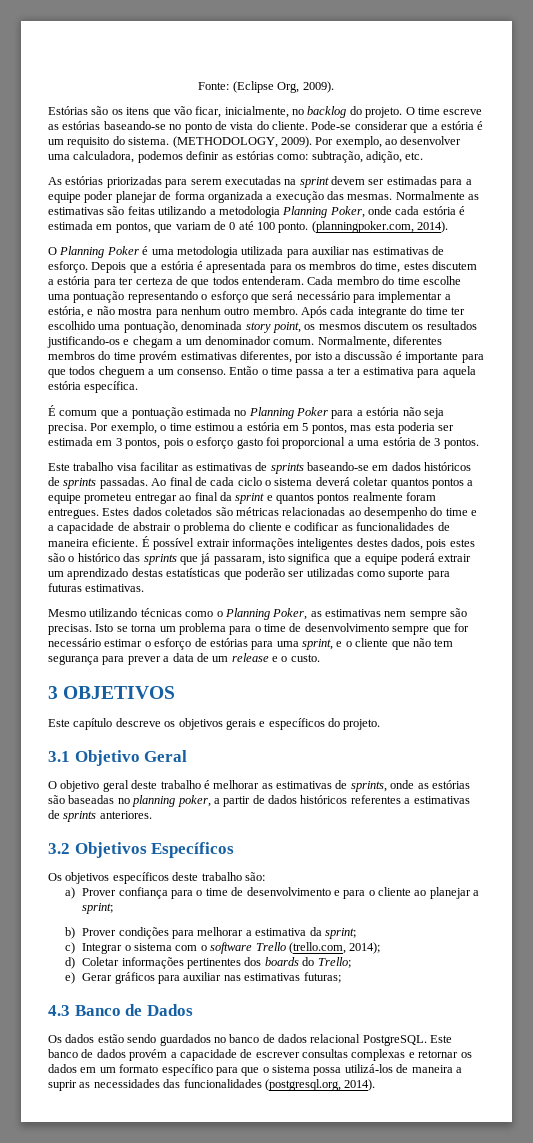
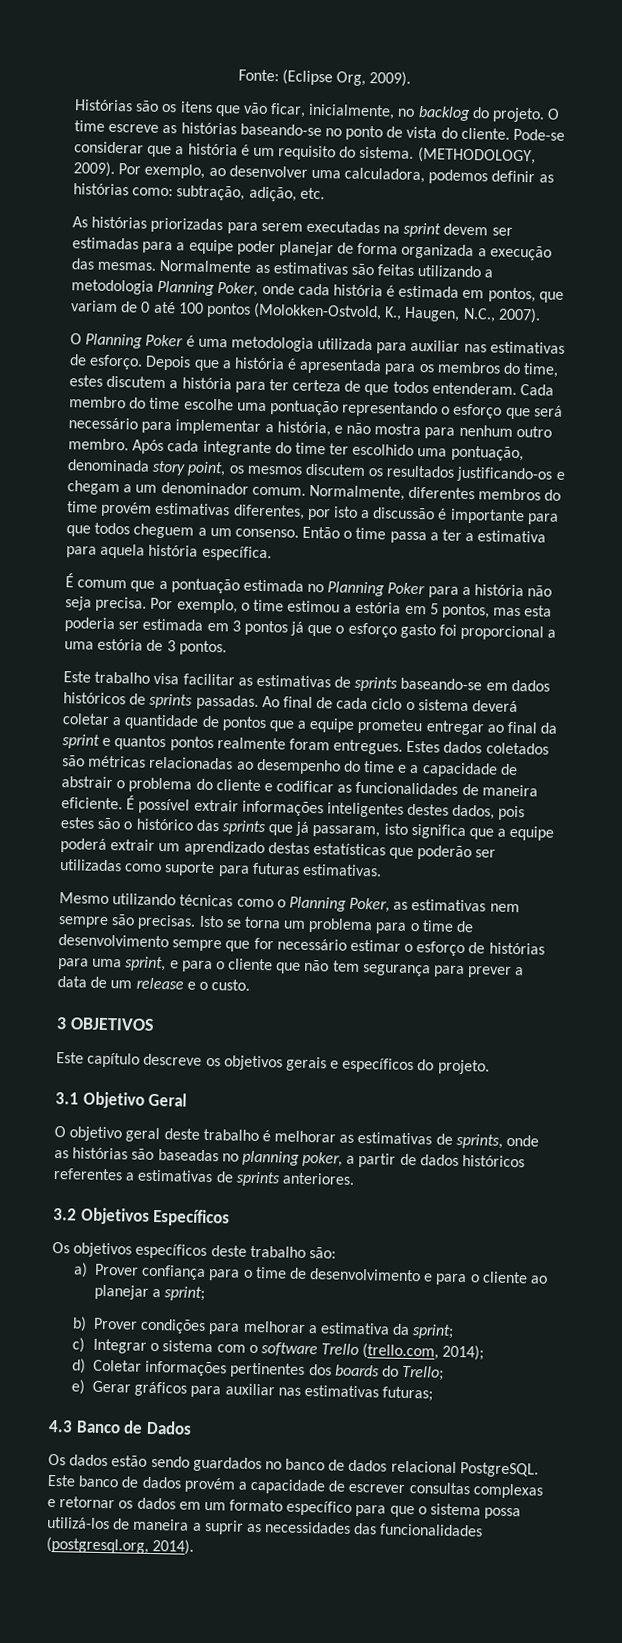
- Estórias são os itens que vão ficar, inicialmente, no backlog do projeto.
+ Histórias são os itens que vão ficar, inicialmente, no backlog do projeto.
- O time escreve as estórias baseando-se no ponto de vista do cliente.
+ O time escreve as histórias baseando-se no ponto de vista do cliente.
- Pode-se considerar que a estória é um requisito do sistema.
+ Pode-se considerar que a história é um requisito do sistema.
- Por exemplo, ao desenvolver uma calculadora, podemos definir as estórias como: subtração, adição, etc.
+ Por exemplo, ao desenvolver uma calculadora, podemos definir as histórias como: subtração, adição, etc.
- As estórias priorizadas para serem executadas na sprint devem ser estimadas para a equipe poder planejar de forma organizada a execução das mesmas.
+ As histórias priorizadas para serem executadas na sprint devem ser estimadas para a equipe poder planejar de forma organizada a execução das mesmas.
- Normalmente as estimativas são feitas utilizando a metodologia Planning Poker, onde cada estória é estimada em pontos, que variam de 0 até 100 ponto. (planningpoker.com, 2014).
+ Normalmente as estimativas são feitas utilizando a metodologia Planning Poker, onde cada história é estimada em pontos, que variam de 0 até 100 pontos (Molokken-Ostvold, K., Haugen, N.C., 2007).
- Depois que a estória é apresentada para os membros do time, estes discutem a estória para ter certeza de que todos entenderam.
+ Depois que a história é apresentada para os membros do time, estes discutem a história para ter certeza de que todos entenderam.
- Cada membro do time escolhe uma pontuação representando o esforço que será necessário para implementar a estória, e não mostra para nenhum outro membro.
+ Cada membro do time escolhe uma pontuação representando o esforço que será necessário para implementar a história, e não mostra para nenhum outro membro.
- Então o time passa a ter a estimativa para aquela estória específica.
+ Então o time passa a ter a estimativa para aquela história específica.
- É comum que a pontuação estimada no Planning Poker para a estória não seja precisa.
+ É comum que a pontuação estimada no Planning Poker para a história não seja precisa.
- Por exemplo, o time estimou a estória em 5 pontos, mas esta poderia ser estimada em 3 pontos, pois o esforço gasto foi proporcional a uma estória de 3 pontos.
+ Por exemplo, o time estimou a estória em 5 pontos, mas esta poderia ser estimada em 3 pontos já que o esforço gasto foi proporcional a uma estória de 3 pontos.
- Ao final de cada ciclo o sistema deverá coletar quantos pontos a equipe prometeu entregar ao final da sprint e quantos pontos realmente foram entregues.
+ Ao final de cada ciclo o sistema deverá coletar a quantidade de pontos que a equipe prometeu entregar ao final da sprint e quantos pontos realmente foram entregues.
- Isto se torna um problema para o time de desenvolvimento sempre que for necessário estimar o esforço de estórias para uma sprint, e o cliente que não tem segurança para prever a data de um release e o custo.
+ Isto se torna um problema para o time de desenvolvimento sempre que for necessário estimar o esforço de histórias para uma sprint, e para o cliente que não tem segurança para prever a data de um release e o custo.
- O objetivo geral deste trabalho é melhorar as estimativas de sprints, onde as estórias são baseadas no planning poker, a partir de dados históricos referentes a estimativas de sprints anteriores.
+ O objetivo geral deste trabalho é melhorar as estimativas de sprints, onde as histórias são baseadas no planning poker, a partir de dados históricos referentes a estimativas de sprints anteriores.

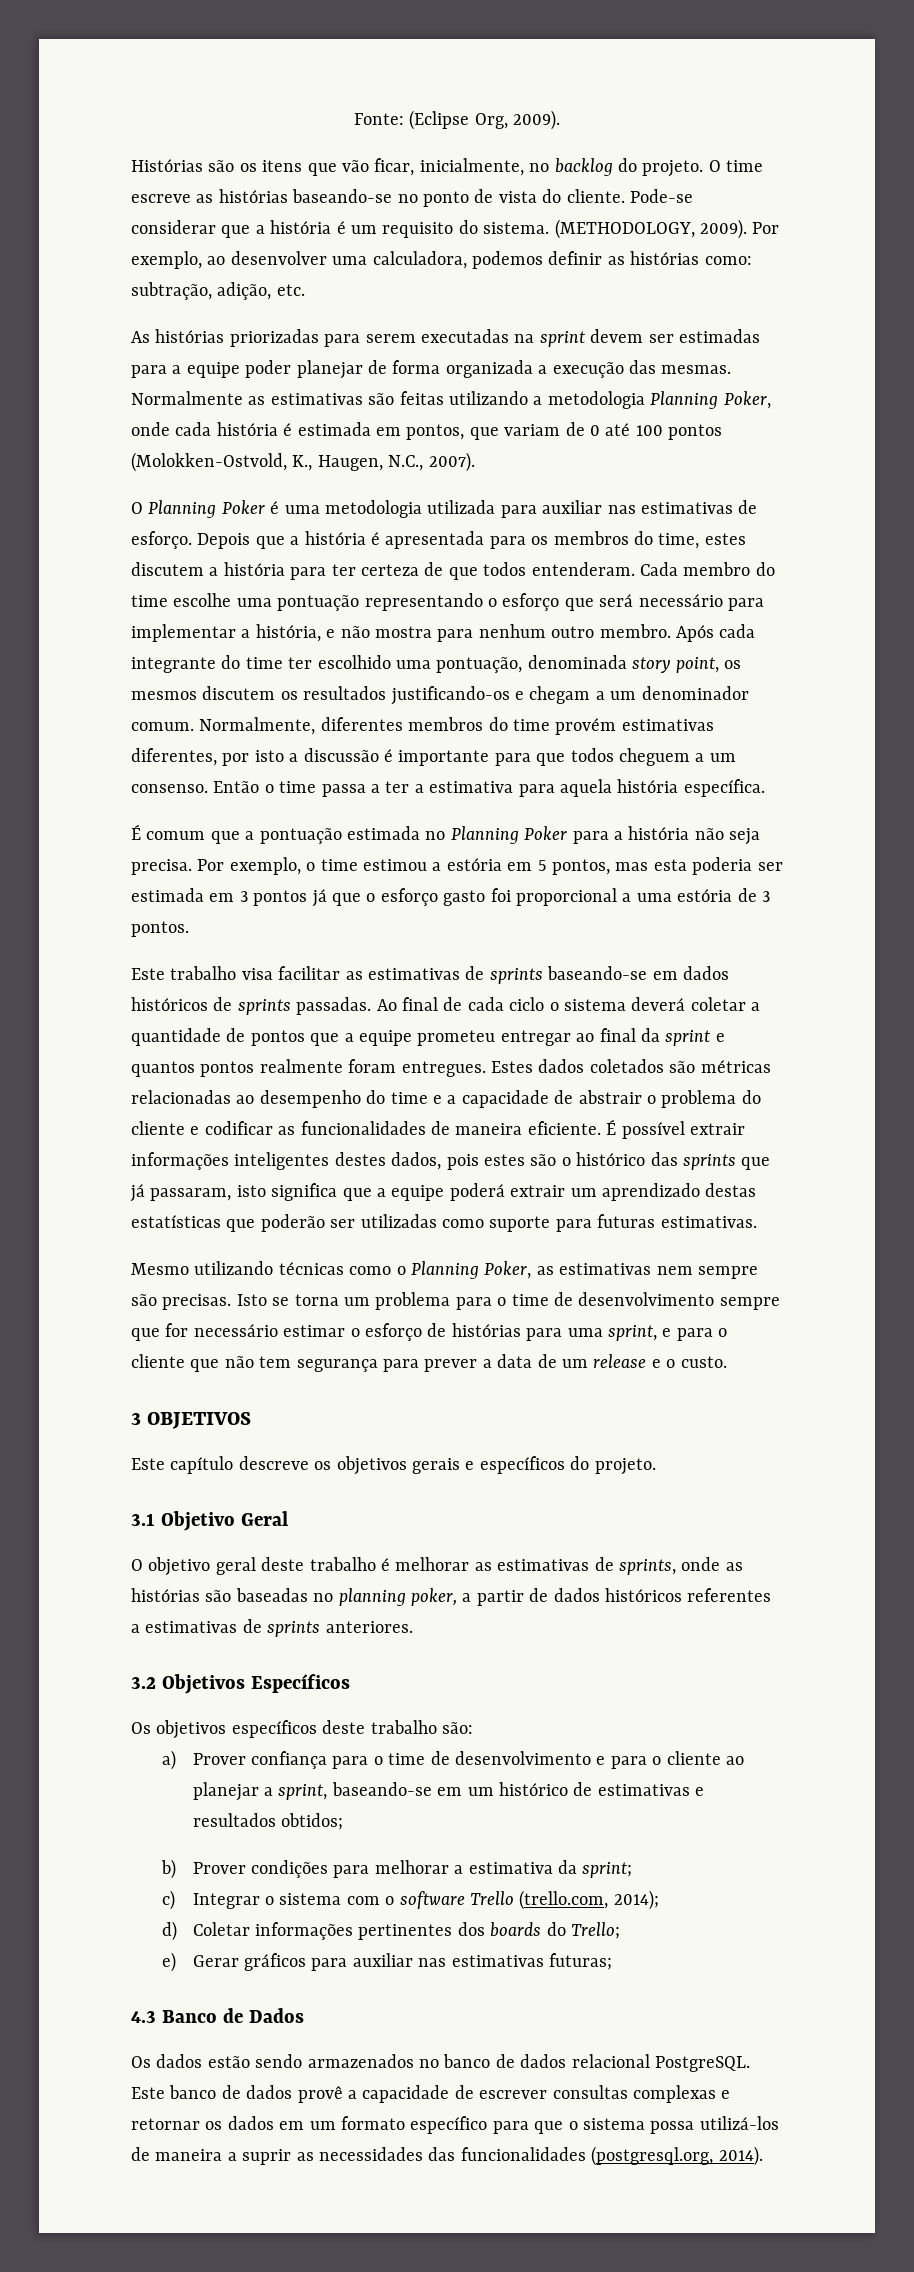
- a) Prover confiança para o time de desenvolvimento e para o cliente ao planejar a sprint;
+ a) Prover confiança para o time de desenvolvimento e para o cliente ao planejar a sprint, baseando-se em um histórico de estimativas e resultados obtidos;
- Os dados estão sendo guardados no banco de dados relacional PostgreSQL.
+ Os dados estão sendo armazenados no banco de dados relacional PostgreSQL.
- Este banco de dados provém a capacidade de escrever consultas complexas e retornar os dados em um formato específico para que o sistema possa utilizá-los de maneira a suprir as necessidades das funcionalidades (postgresql.org, 2014).
+ Este banco de dados provê a capacidade de escrever consultas complexas e retornar os dados em um formato específico para que o sistema possa utilizá-los de maneira a suprir as necessidades das funcionalidades (postgresql.org, 2014).

